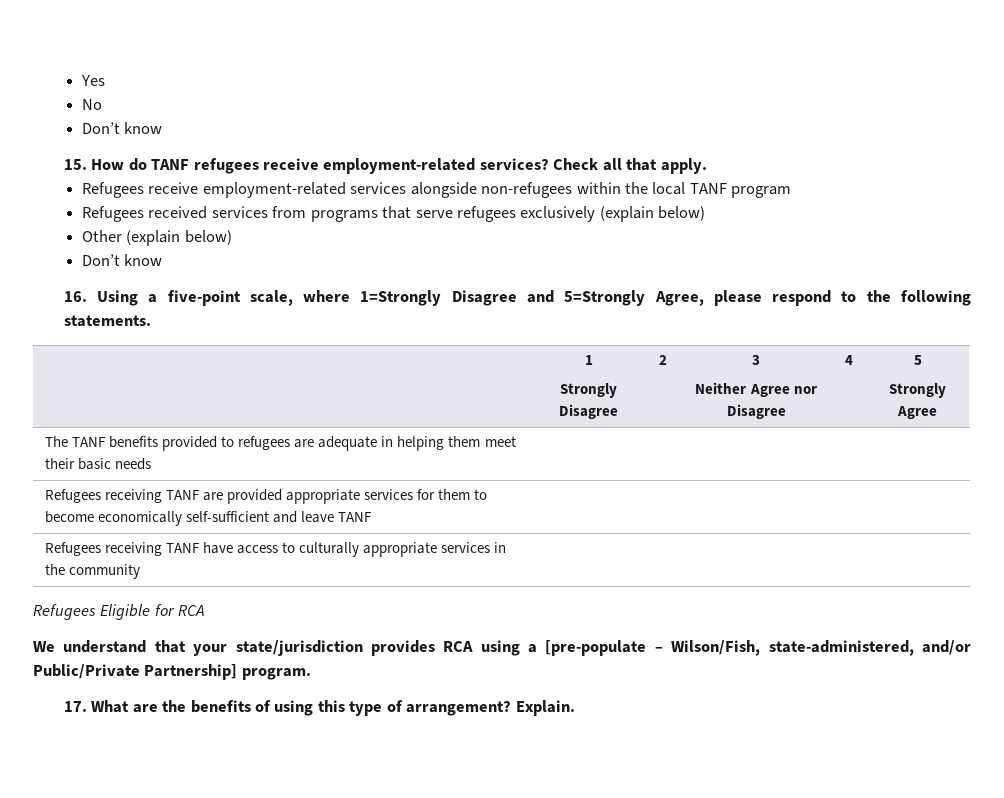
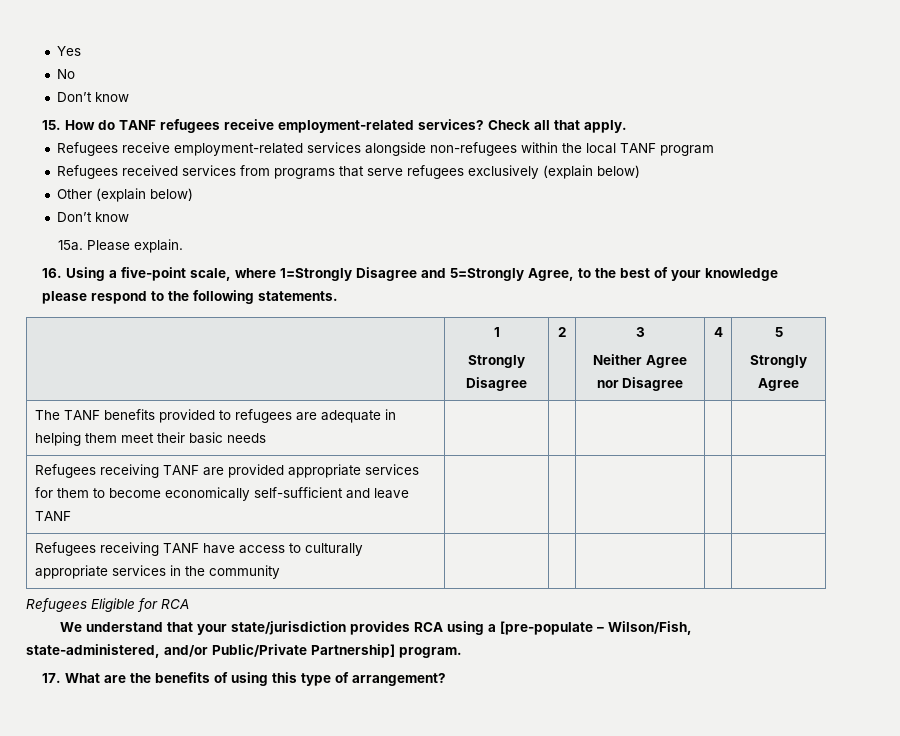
+ 15a. Please explain.
- 16. Using a five-point scale, where 1=Strongly Disagree and 5=Strongly Agree, please respond to the following statements.
+ 16. Using a five-point scale, where 1=Strongly Disagree and 5=Strongly Agree, to the best of your knowledge please respond to the following statements.
- Explain.

